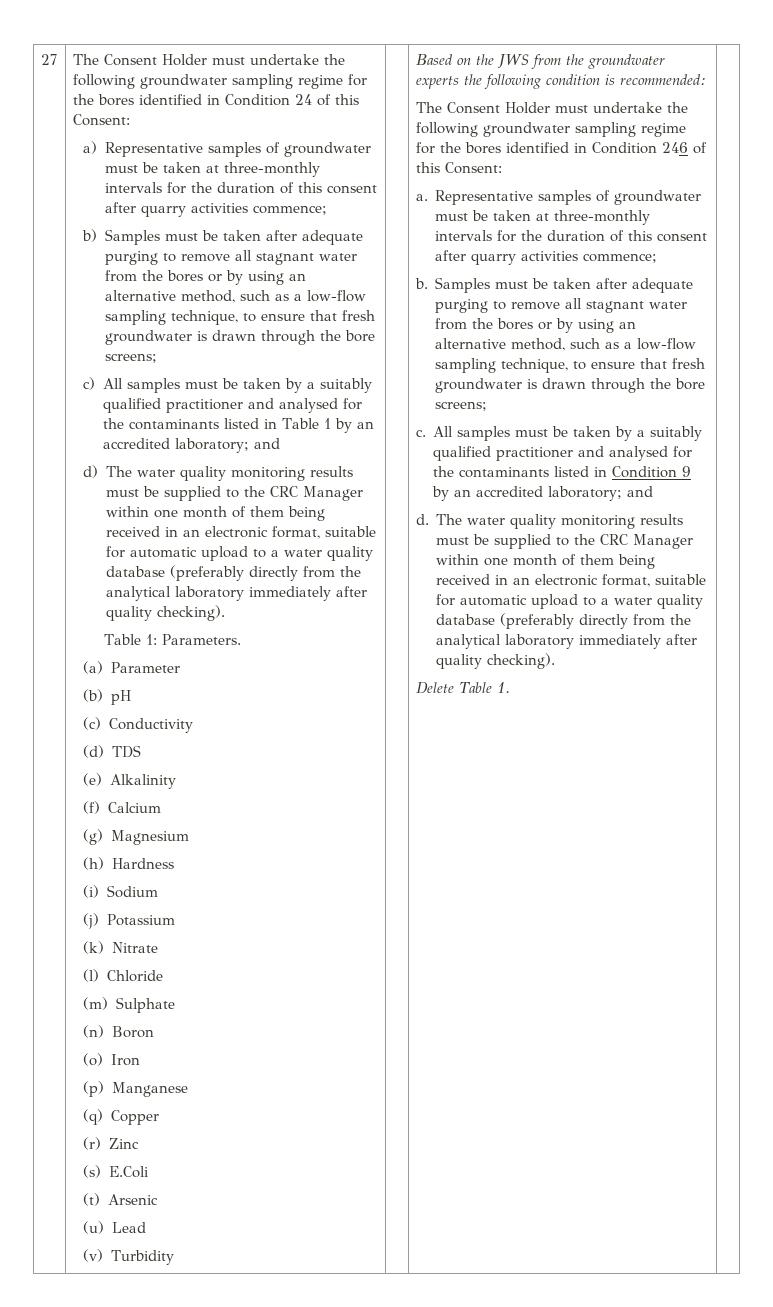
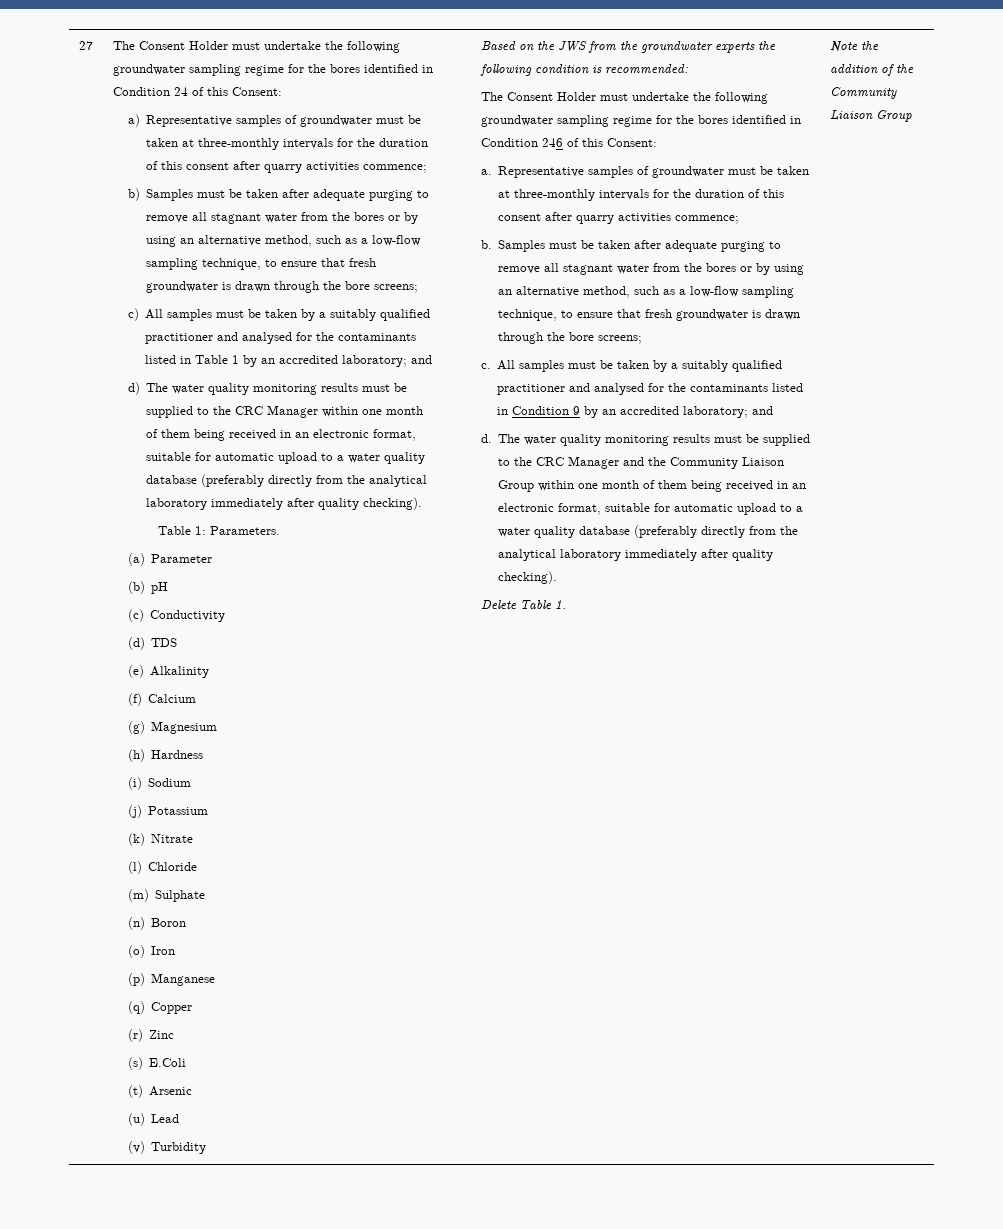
- d. The water quality monitoring results must be supplied to the CRC Manager within one month of them being received in an electronic format, suitable for automatic upload to a water quality database (preferably directly from the analytical laboratory immediately after quality checking).
+ d. The water quality monitoring results must be supplied to the CRC Manager and the Community Liaison Group within one month of them being received in an electronic format, suitable for automatic upload to a water quality database (preferably directly from the analytical laboratory immediately after quality checking).
+ Note the addition of the Community Liaison Group

